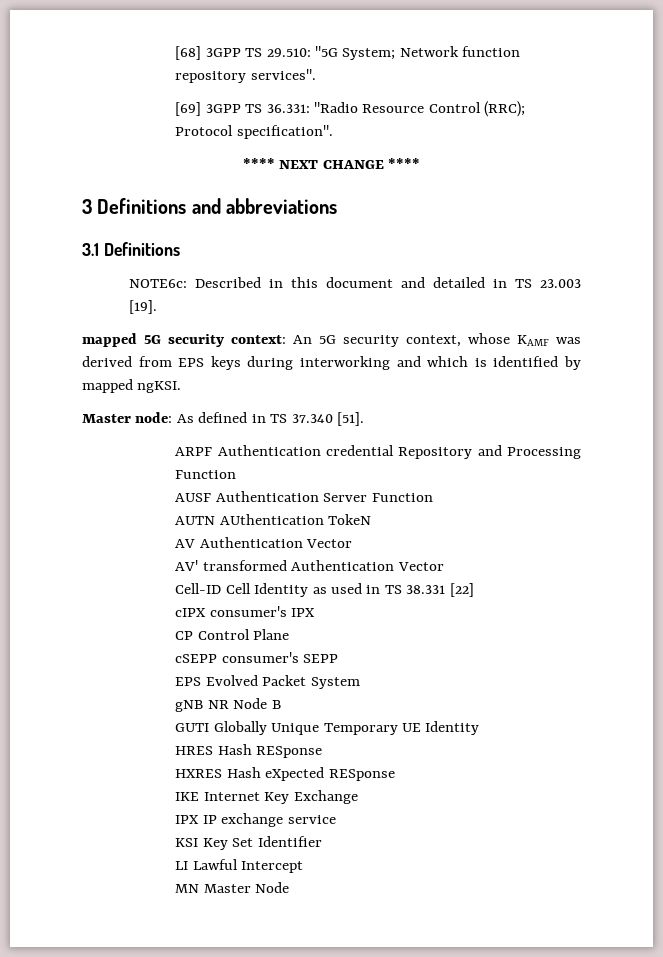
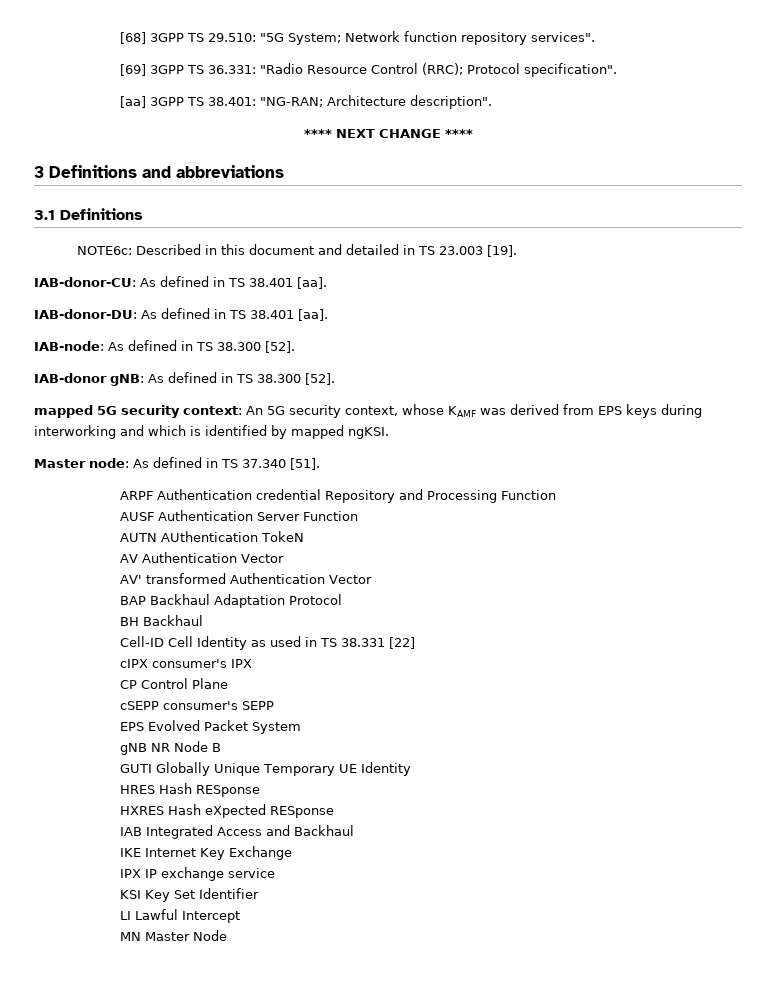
+ [aa] 3GPP TS 38.401: "NG-RAN; Architecture description".
+ IAB-donor-CU: As defined in TS 38.401 [aa].
+ IAB-donor-DU: As defined in TS 38.401 [aa].
+ IAB-node: As defined in TS 38.300 [52].
+ IAB-donor gNB: As defined in TS 38.300 [52].
+ BAP Backhaul Adaptation Protocol
+ BH Backhaul
+ IAB Integrated Access and Backhaul

